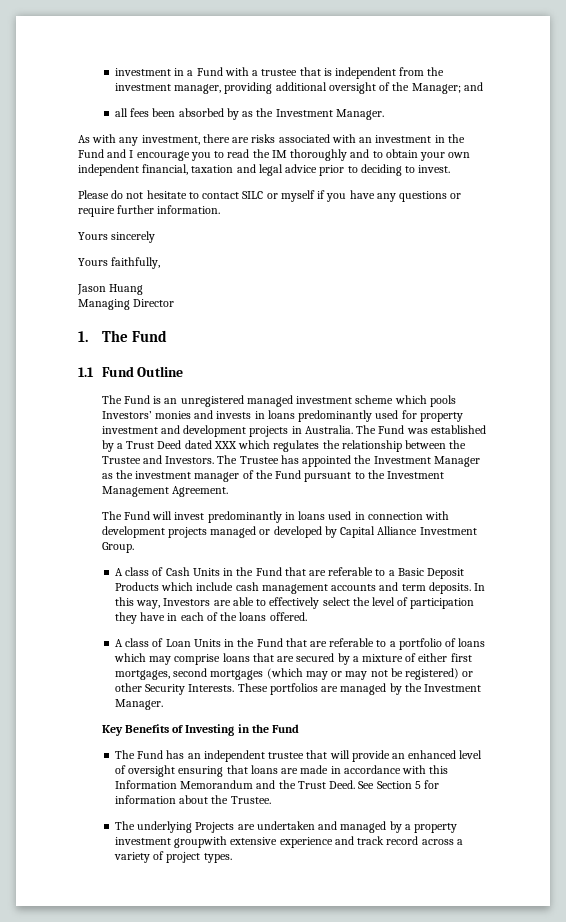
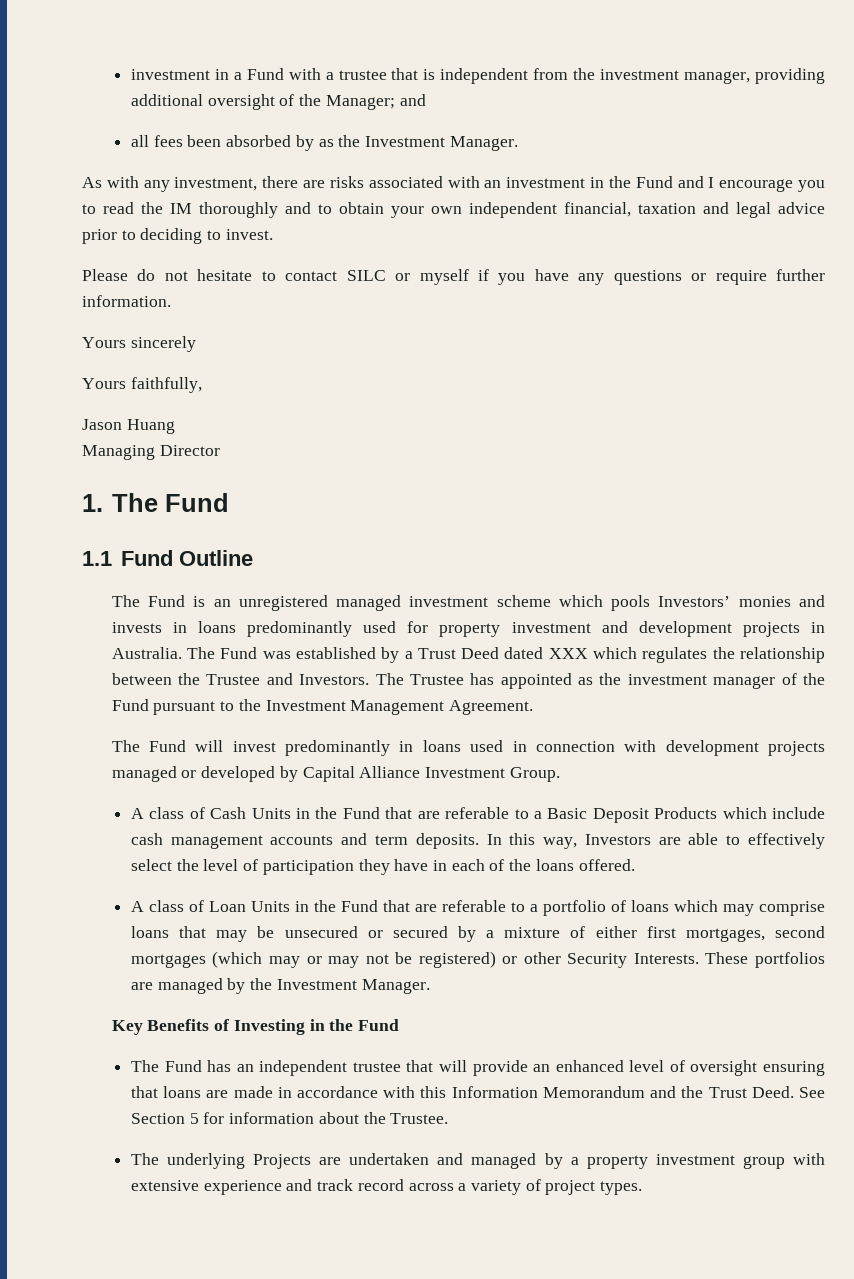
- The Trustee has appointed the Investment Manager as the investment manager of the Fund pursuant to the Investment Management Agreement.
+ The Trustee has appointed as the investment manager of the Fund pursuant to the Investment Management Agreement.
- A class of Loan Units in the Fund that are referable to a portfolio of loans which may comprise loans that are secured by a mixture of either first mortgages, second mortgages (which may or may not be registered) or other Security Interests.
+ A class of Loan Units in the Fund that are referable to a portfolio of loans which may comprise loans that may be unsecured or secured by a mixture of either first mortgages, second mortgages (which may or may not be registered) or other Security Interests.
- The underlying Projects are undertaken and managed by a property investment groupwith extensive experience and track record across a variety of project types.
+ The underlying Projects are undertaken and managed by a property investment group with extensive experience and track record across a variety of project types.

